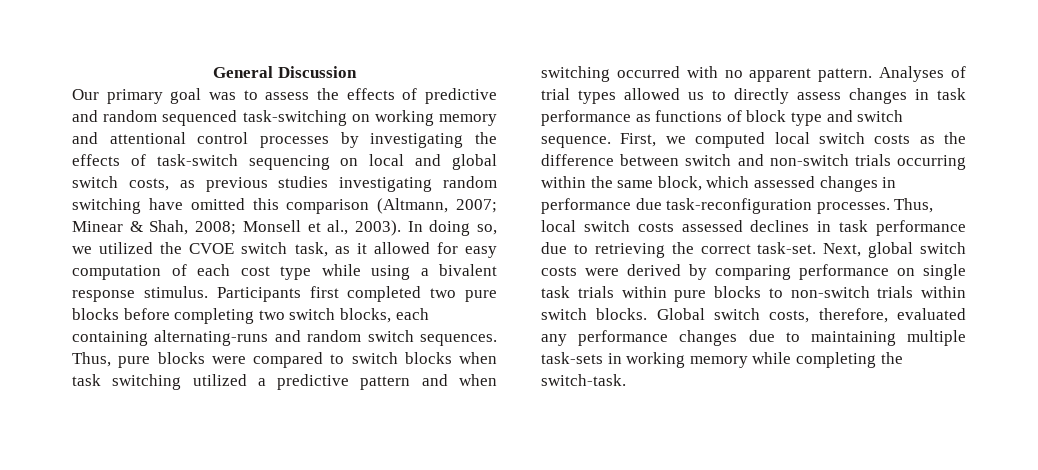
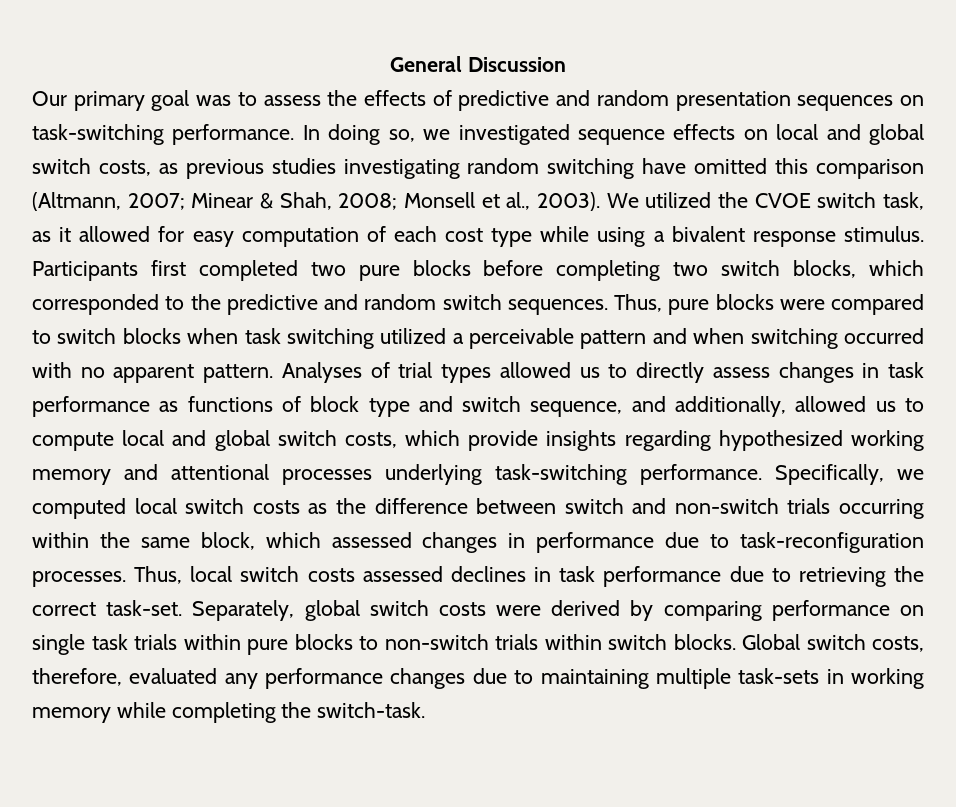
- Our primary goal was to assess the effects of predictive and random sequenced task-switching on working memory and attentional control processes by investigating the effects of task-switch sequencing on local and global switch costs, as previous studies investigating random switching have omitted this comparison (Altmann, 2007; Minear & Shah, 2008; Monsell et al., 2003).
+ Our primary goal was to assess the effects of predictive and random presentation sequences on task-switching performance. In doing so, we investigated sequence effects on local and global switch costs, as previous studies investigating random switching have omitted this comparison (Altmann, 2007; Minear & Shah, 2008; Monsell et al., 2003).
- In doing so, we utilized the CVOE switch task, as it allowed for easy computation of each cost type while using a bivalent response stimulus.
+ We utilized the CVOE switch task, as it allowed for easy computation of each cost type while using a bivalent response stimulus.
- Participants first completed two pure blocks before completing two switch blocks, each containing alternating-runs and random switch sequences.
+ Participants first completed two pure blocks before completing two switch blocks, which corresponded to the predictive and random switch sequences.
- Thus, pure blocks were compared to switch blocks when task switching utilized a predictive pattern and when switching occurred with no apparent pattern.
+ Thus, pure blocks were compared to switch blocks when task switching utilized a perceivable pattern and when switching occurred with no apparent pattern.
- Analyses of trial types allowed us to directly assess changes in task performance as functions of block type and switch sequence. First, we computed local switch costs as the difference between switch and non-switch trials occurring within the same block, which assessed changes in performance due task-reconfiguration processes.
+ Analyses of trial types allowed us to directly assess changes in task performance as functions of block type and switch sequence, and additionally, allowed us to compute local and global switch costs, which provide insights regarding hypothesized working memory and attentional processes underlying task-switching performance. Specifically, we computed local switch costs as the difference between switch and non-switch trials occurring within the same block, which assessed changes in performance due to task-reconfiguration processes.
- Next, global switch costs were derived by comparing performance on single task trials within pure blocks to non-switch trials within switch blocks.
+ Separately, global switch costs were derived by comparing performance on single task trials within pure blocks to non-switch trials within switch blocks.

